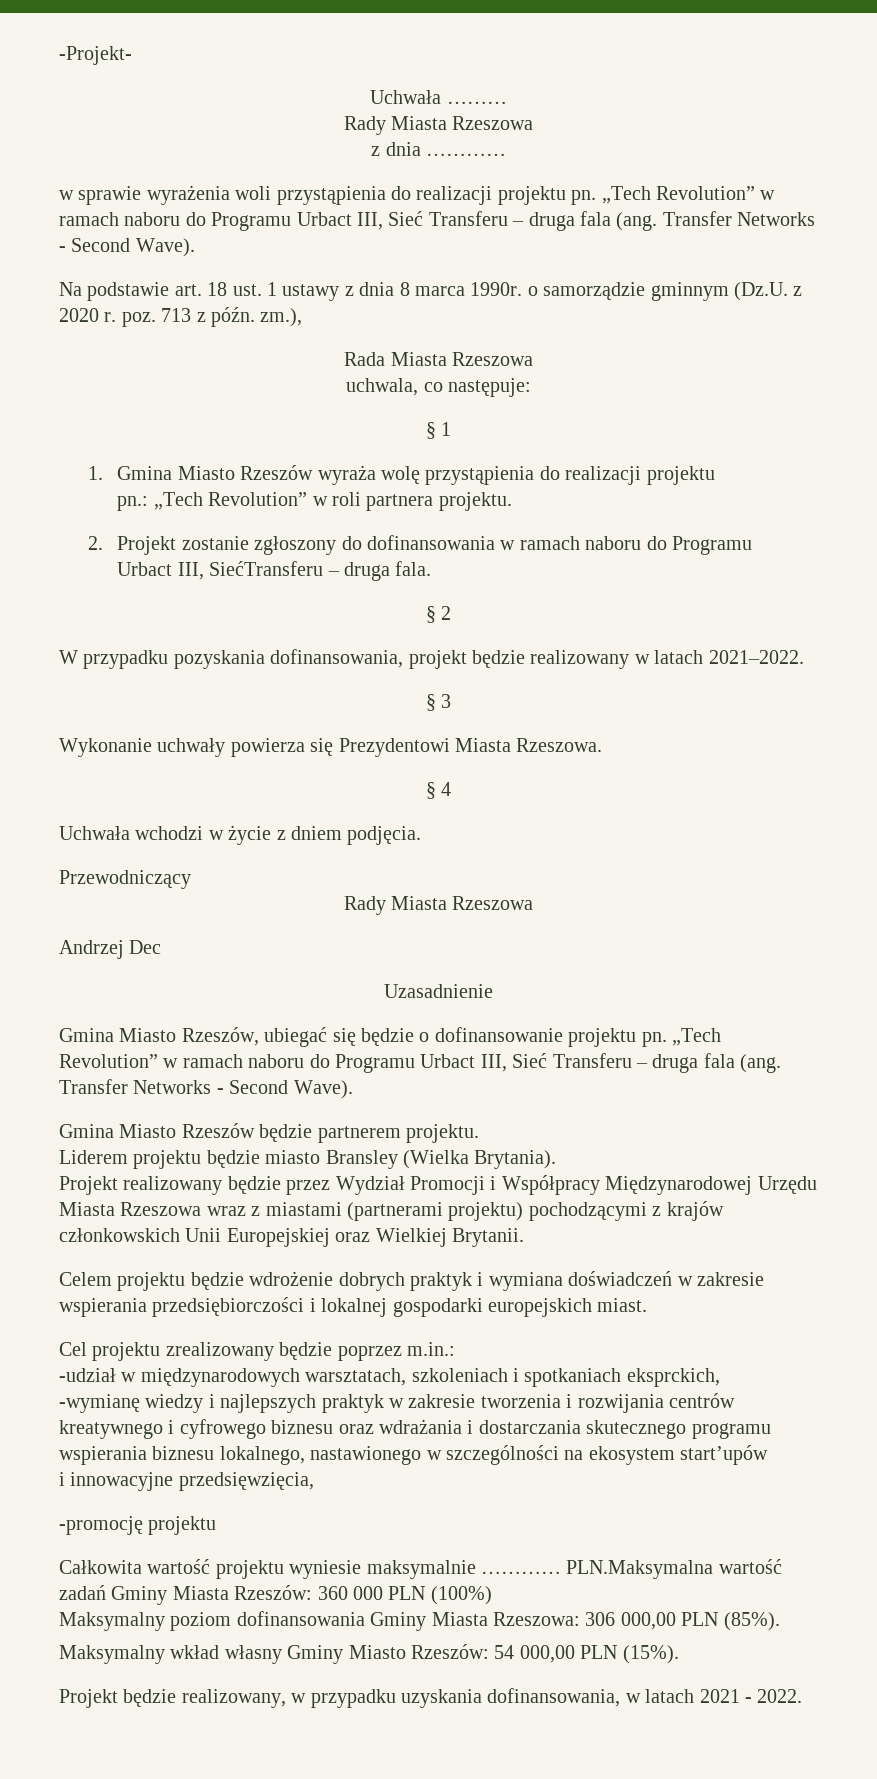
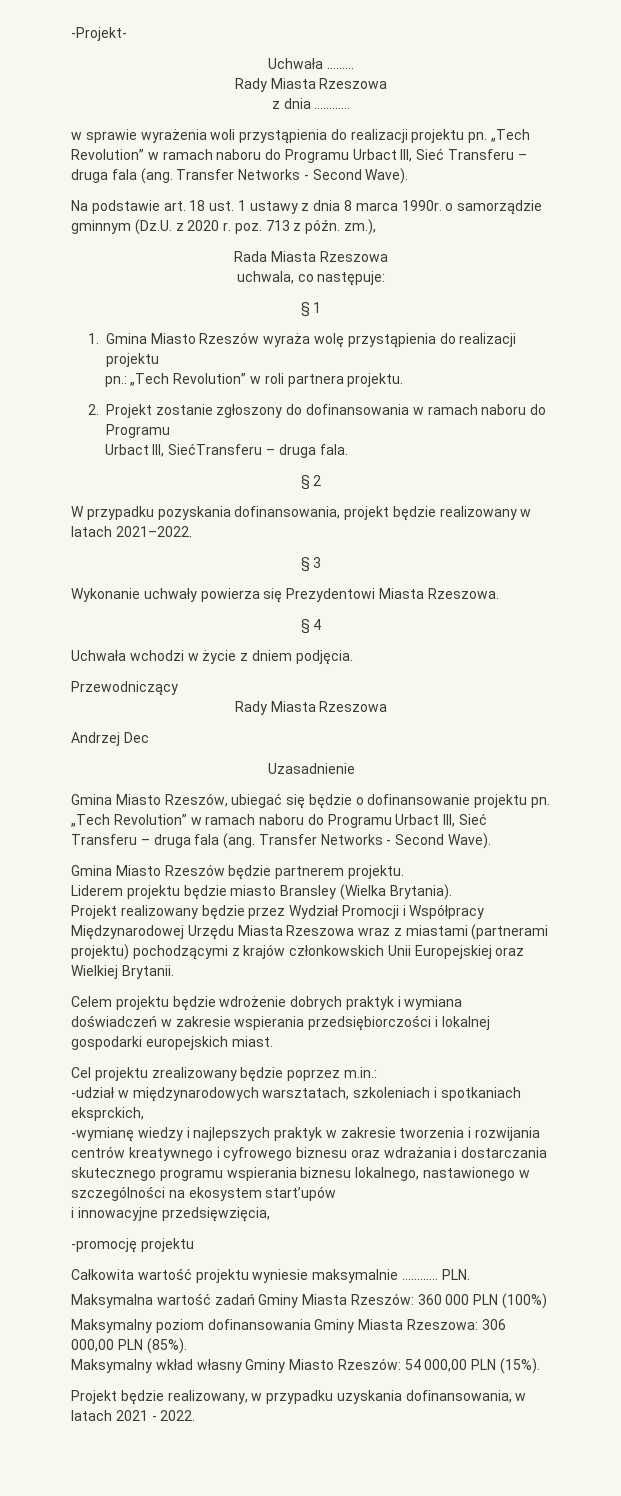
- PLN.Maksymalna wartość zadań Gminy Miasta Rzeszów: 360 000 PLN (100%)
+ PLN.
+ Maksymalna wartość zadań Gminy Miasta Rzeszów: 360 000 PLN (100%)

